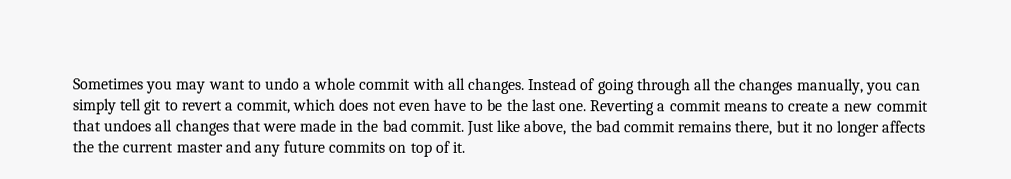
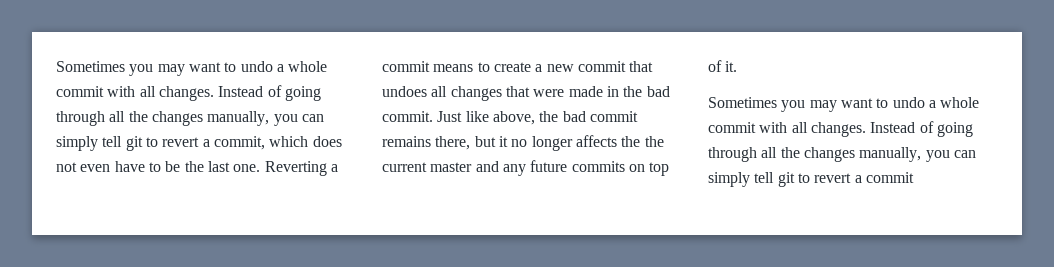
+ Sometimes you may want to undo a whole commit with all changes. Instead of going through all the changes manually, you can simply tell git to revert a commit

